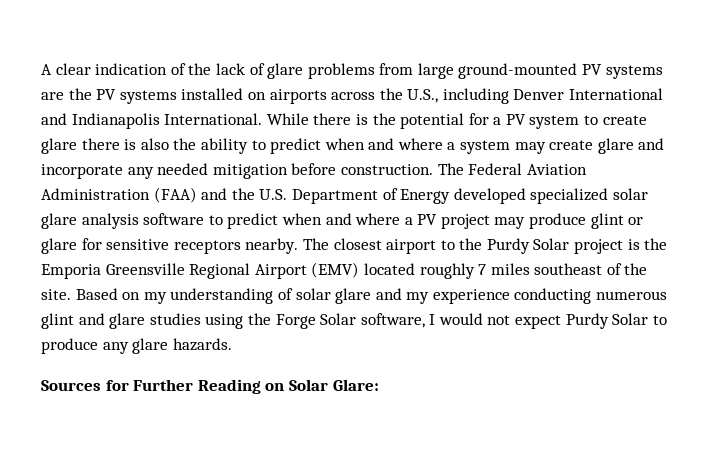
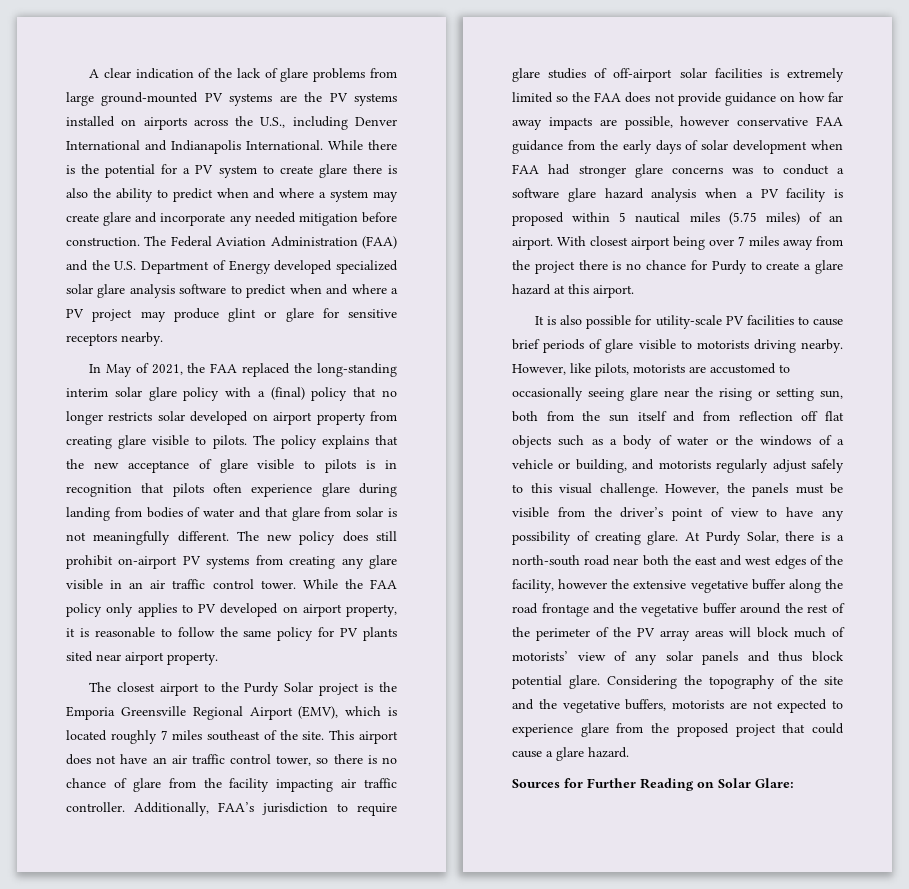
- The Federal Aviation Administration (FAA) and the U.S. Department of Energy developed specialized solar glare analysis software to predict when and where a PV project may produce glint or glare for sensitive receptors nearby. The closest airport to the Purdy Solar project is the Emporia Greensville Regional Airport (EMV) located roughly 7 miles southeast of the site.
+ The Federal Aviation Administration (FAA) and the U.S. Department of Energy developed specialized solar glare analysis software to predict when and where a PV project may produce glint or glare for sensitive receptors nearby.
+ In May of 2021, the FAA replaced the long-standing interim solar glare policy with a (final) policy that no longer restricts solar developed on airport property from creating glare visible to pilots. The policy explains that the new acceptance of glare visible to pilots is in recognition that pilots often experience glare during landing from bodies of water and that glare from solar is not meaningfully different. The new policy does still prohibit on-airport PV systems from creating any glare visible in an air traffic control tower. While the FAA policy only applies to PV developed on airport property, it is reasonable to follow the same policy for PV plants sited near airport property.
+ The closest airport to the Purdy Solar project is the Emporia Greensville Regional Airport (EMV), which is located roughly 7 miles southeast of the site.
- Based on my understanding of solar glare and my experience conducting numerous glint and glare studies using the Forge Solar software, I would not expect Purdy Solar to produce any glare hazards.
+ This airport does not have an air traffic control tower, so there is no chance of glare from the facility impacting air traffic controller. Additionally, FAA’s jurisdiction to require glare studies of off-airport solar facilities is extremely limited so the FAA does not provide guidance on how far away impacts are possible, however conservative FAA guidance from the early days of solar development when FAA had stronger glare concerns was to conduct a software glare hazard analysis when a PV facility is proposed within 5 nautical miles (5.75 miles) of an airport. With closest airport being over 7 miles away from the project there is no chance for Purdy to create a glare hazard at this airport.
+ It is also possible for utility-scale PV facilities to cause brief periods of glare visible to motorists driving nearby. However, like pilots, motorists are accustomed to occasionally seeing glare near the rising or setting sun, both from the sun itself and from reflection off flat objects such as a body of water or the windows of a vehicle or building, and motorists regularly adjust safely to this visual challenge. However, the panels must be visible from the driver’s point of view to have any possibility of creating glare. At Purdy Solar, there is a north-south road near both the east and west edges of the facility, however the extensive vegetative buffer along the road frontage and the vegetative buffer around the rest of the perimeter of the PV array areas will block much of motorists’ view of any solar panels and thus block potential glare. Considering the topography of the site and the vegetative buffers, motorists are not expected to experience glare from the proposed project that could cause a glare hazard.

